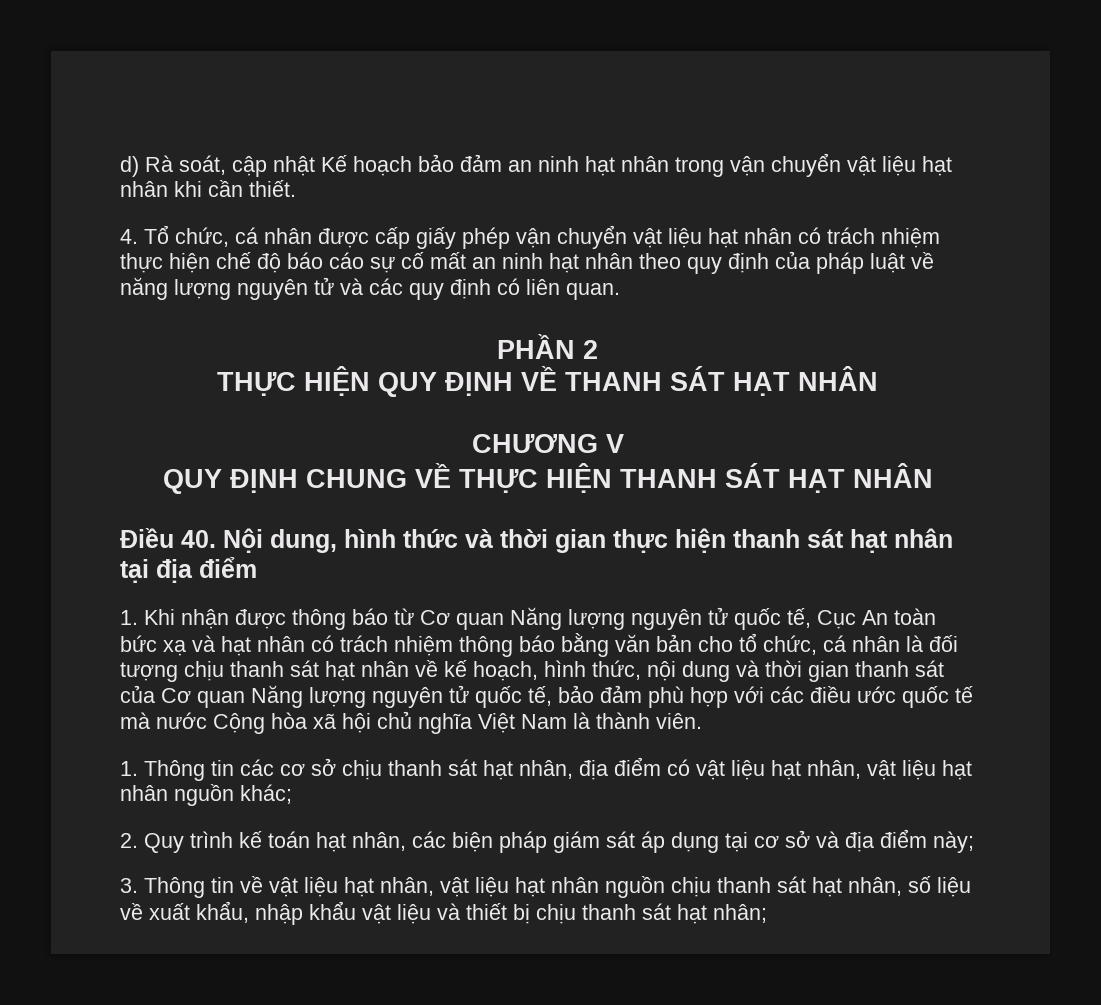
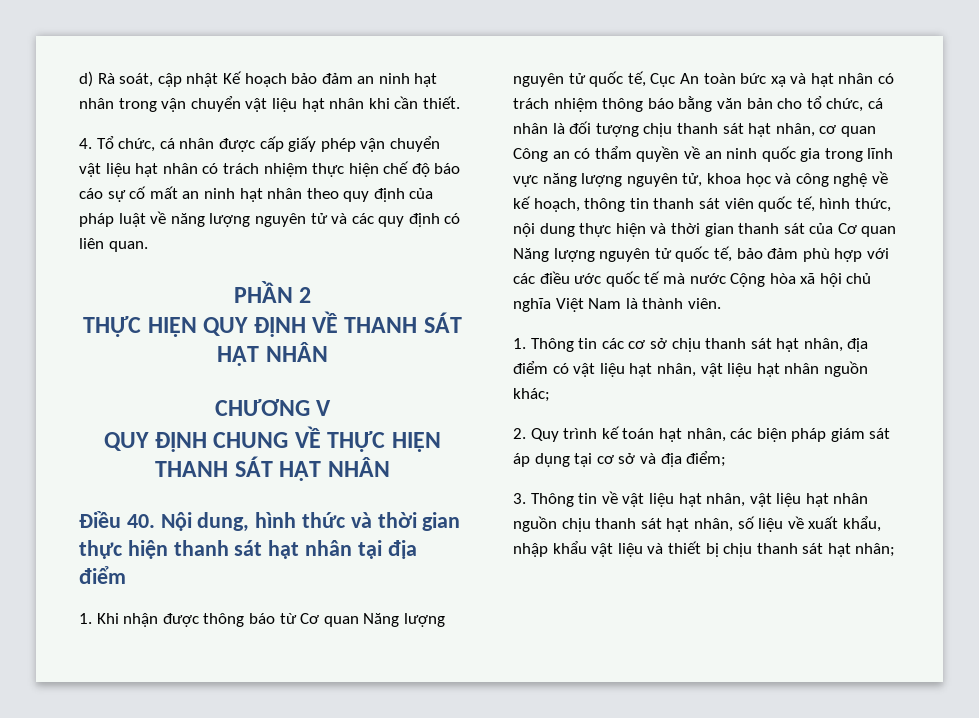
- 1. Khi nhận được thông báo từ Cơ quan Năng lượng nguyên tử quốc tế, Cục An toàn bức xạ và hạt nhân có trách nhiệm thông báo bằng văn bản cho tổ chức, cá nhân là đối tượng chịu thanh sát hạt nhân về kế hoạch, hình thức, nội dung và thời gian thanh sát của Cơ quan Năng lượng nguyên tử quốc tế, bảo đảm phù hợp với các điều ước quốc tế mà nước Cộng hòa xã hội chủ nghĩa Việt Nam là thành viên.
+ 1. Khi nhận được thông báo từ Cơ quan Năng lượng nguyên tử quốc tế, Cục An toàn bức xạ và hạt nhân có trách nhiệm thông báo bằng văn bản cho tổ chức, cá nhân là đối tượng chịu thanh sát hạt nhân, cơ quan Công an có thẩm quyền về an ninh quốc gia trong lĩnh vực năng lượng nguyên tử, khoa học và công nghệ về kế hoạch, thông tin thanh sát viên quốc tế, hình thức, nội dung thực hiện và thời gian thanh sát của Cơ quan Năng lượng nguyên tử quốc tế, bảo đảm phù hợp với các điều ước quốc tế mà nước Cộng hòa xã hội chủ nghĩa Việt Nam là thành viên.
- 2. Quy trình kế toán hạt nhân, các biện pháp giám sát áp dụng tại cơ sở và địa điểm này;
+ 2. Quy trình kế toán hạt nhân, các biện pháp giám sát áp dụng tại cơ sở và địa điểm;

